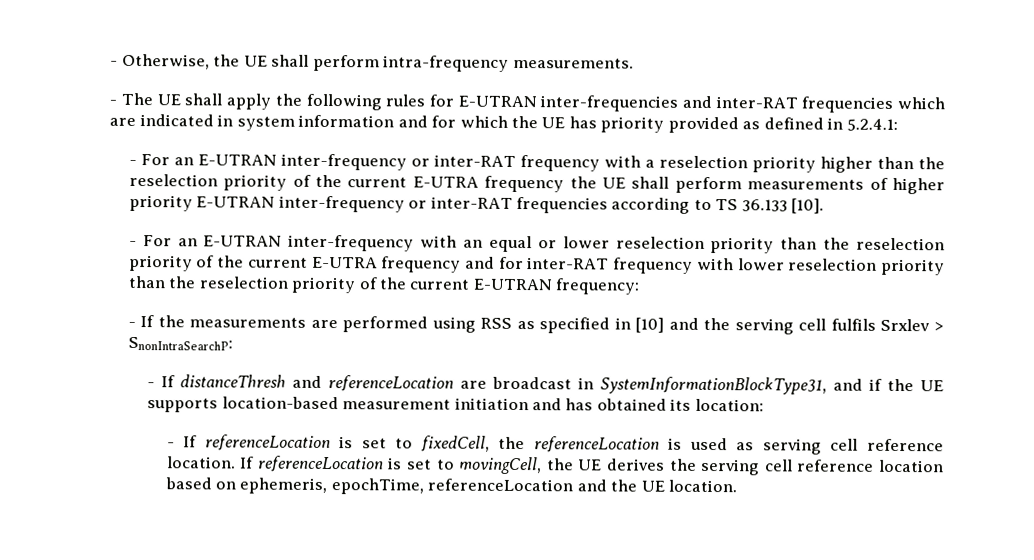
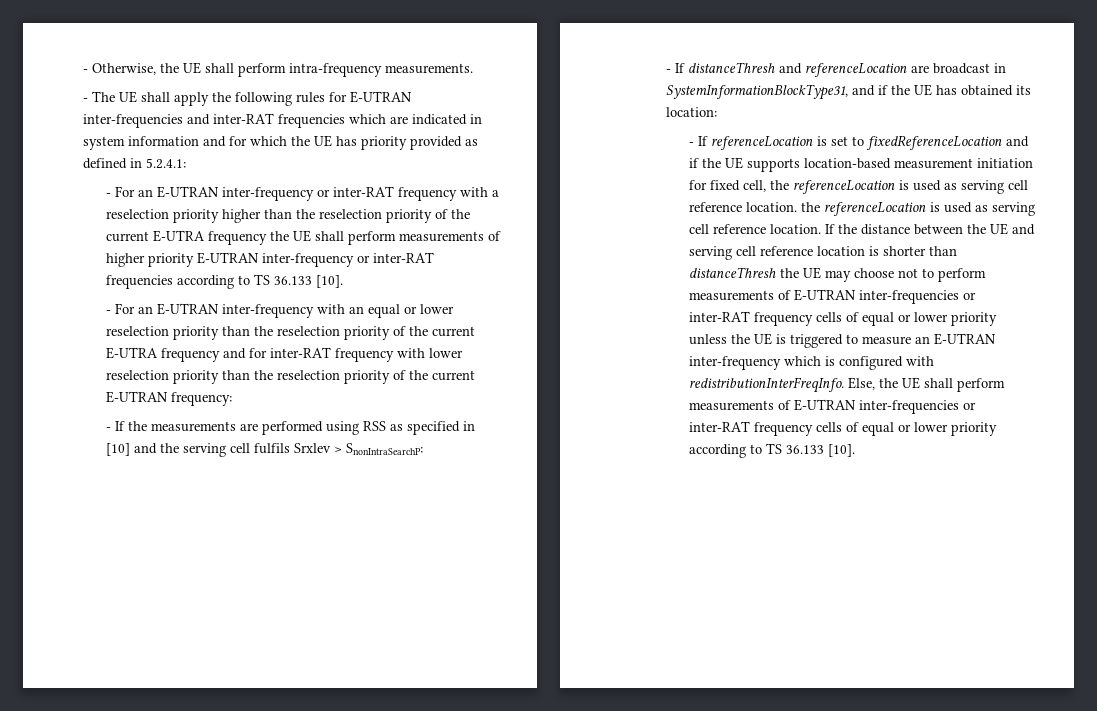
- - If distanceThresh and referenceLocation are broadcast in SystemInformationBlockType31, and if the UE supports location-based measurement initiation and has obtained its location:
+ - If distanceThresh and referenceLocation are broadcast in SystemInformationBlockType31, and if the UE has obtained its location:
- - If referenceLocation is set to fixedCell, the referenceLocation is used as serving cell reference location.
+ - If referenceLocation is set to fixedReferenceLocation and if the UE supports location-based measurement initiation for fixed cell, the referenceLocation is used as serving cell reference location. the referenceLocation is used as serving cell reference location.
- If referenceLocation is set to movingCell, the UE derives the serving cell reference location based on ephemeris, epochTime, referenceLocation and the UE location.
+ If the distance between the UE and serving cell reference location is shorter than distanceThresh the UE may choose not to perform measurements of E-UTRAN inter-frequencies or inter-RAT frequency cells of equal or lower priority unless the UE is triggered to measure an E-UTRAN inter-frequency which is configured with redistributionInterFreqInfo. Else, the UE shall perform measurements of E-UTRAN inter-frequencies or inter-RAT frequency cells of equal or lower priority according to TS 36.133 [10].

